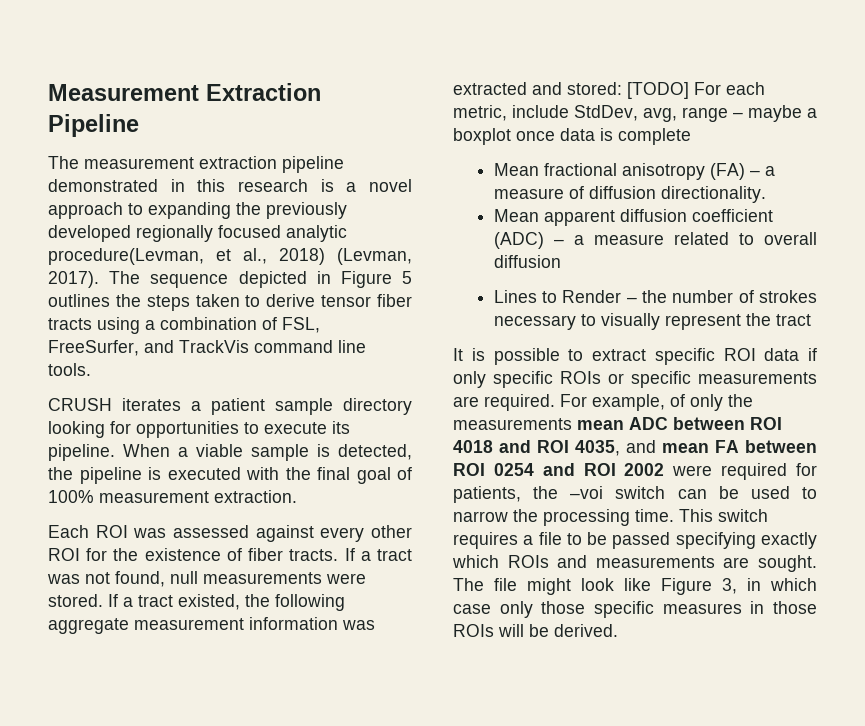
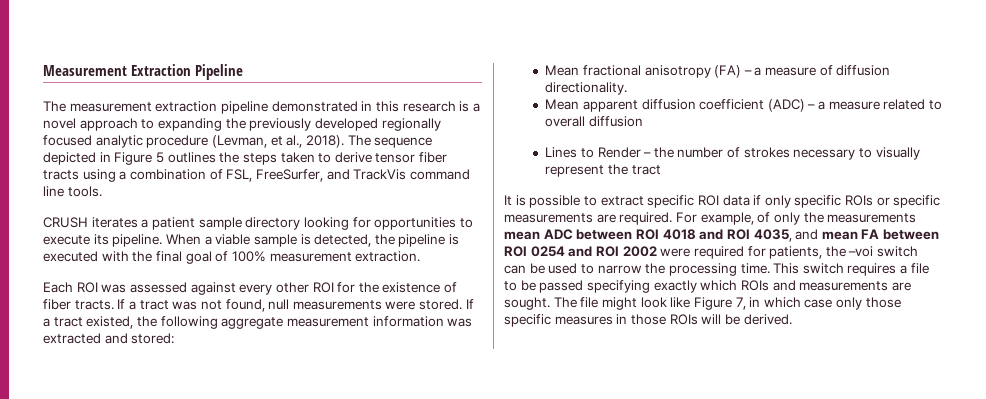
- The measurement extraction pipeline demonstrated in this research is a novel approach to expanding the previously developed regionally focused analytic procedure(Levman, et al., 2018) (Levman, 2017).
+ The measurement extraction pipeline demonstrated in this research is a novel approach to expanding the previously developed regionally focused analytic procedure (Levman, et al., 2018).
- If a tract existed, the following aggregate measurement information was extracted and stored: [TODO] For each metric, include StdDev, avg, range – maybe a boxplot once data is complete
+ If a tract existed, the following aggregate measurement information was extracted and stored:
- The file might look like Figure 3, in which case only those specific measures in those ROIs will be derived.
+ The file might look like Figure 7, in which case only those specific measures in those ROIs will be derived.

